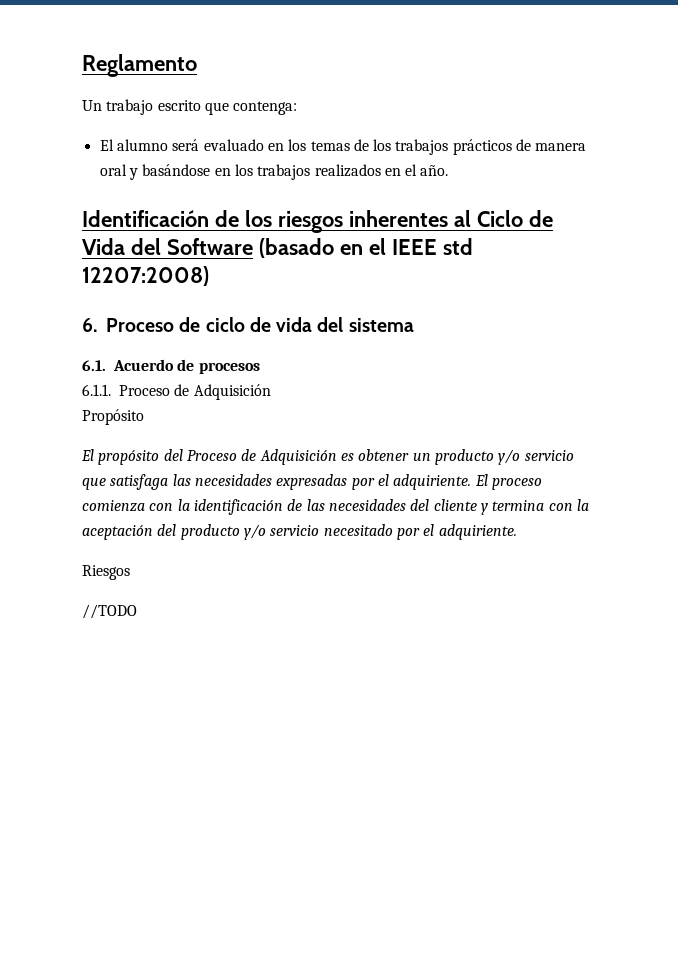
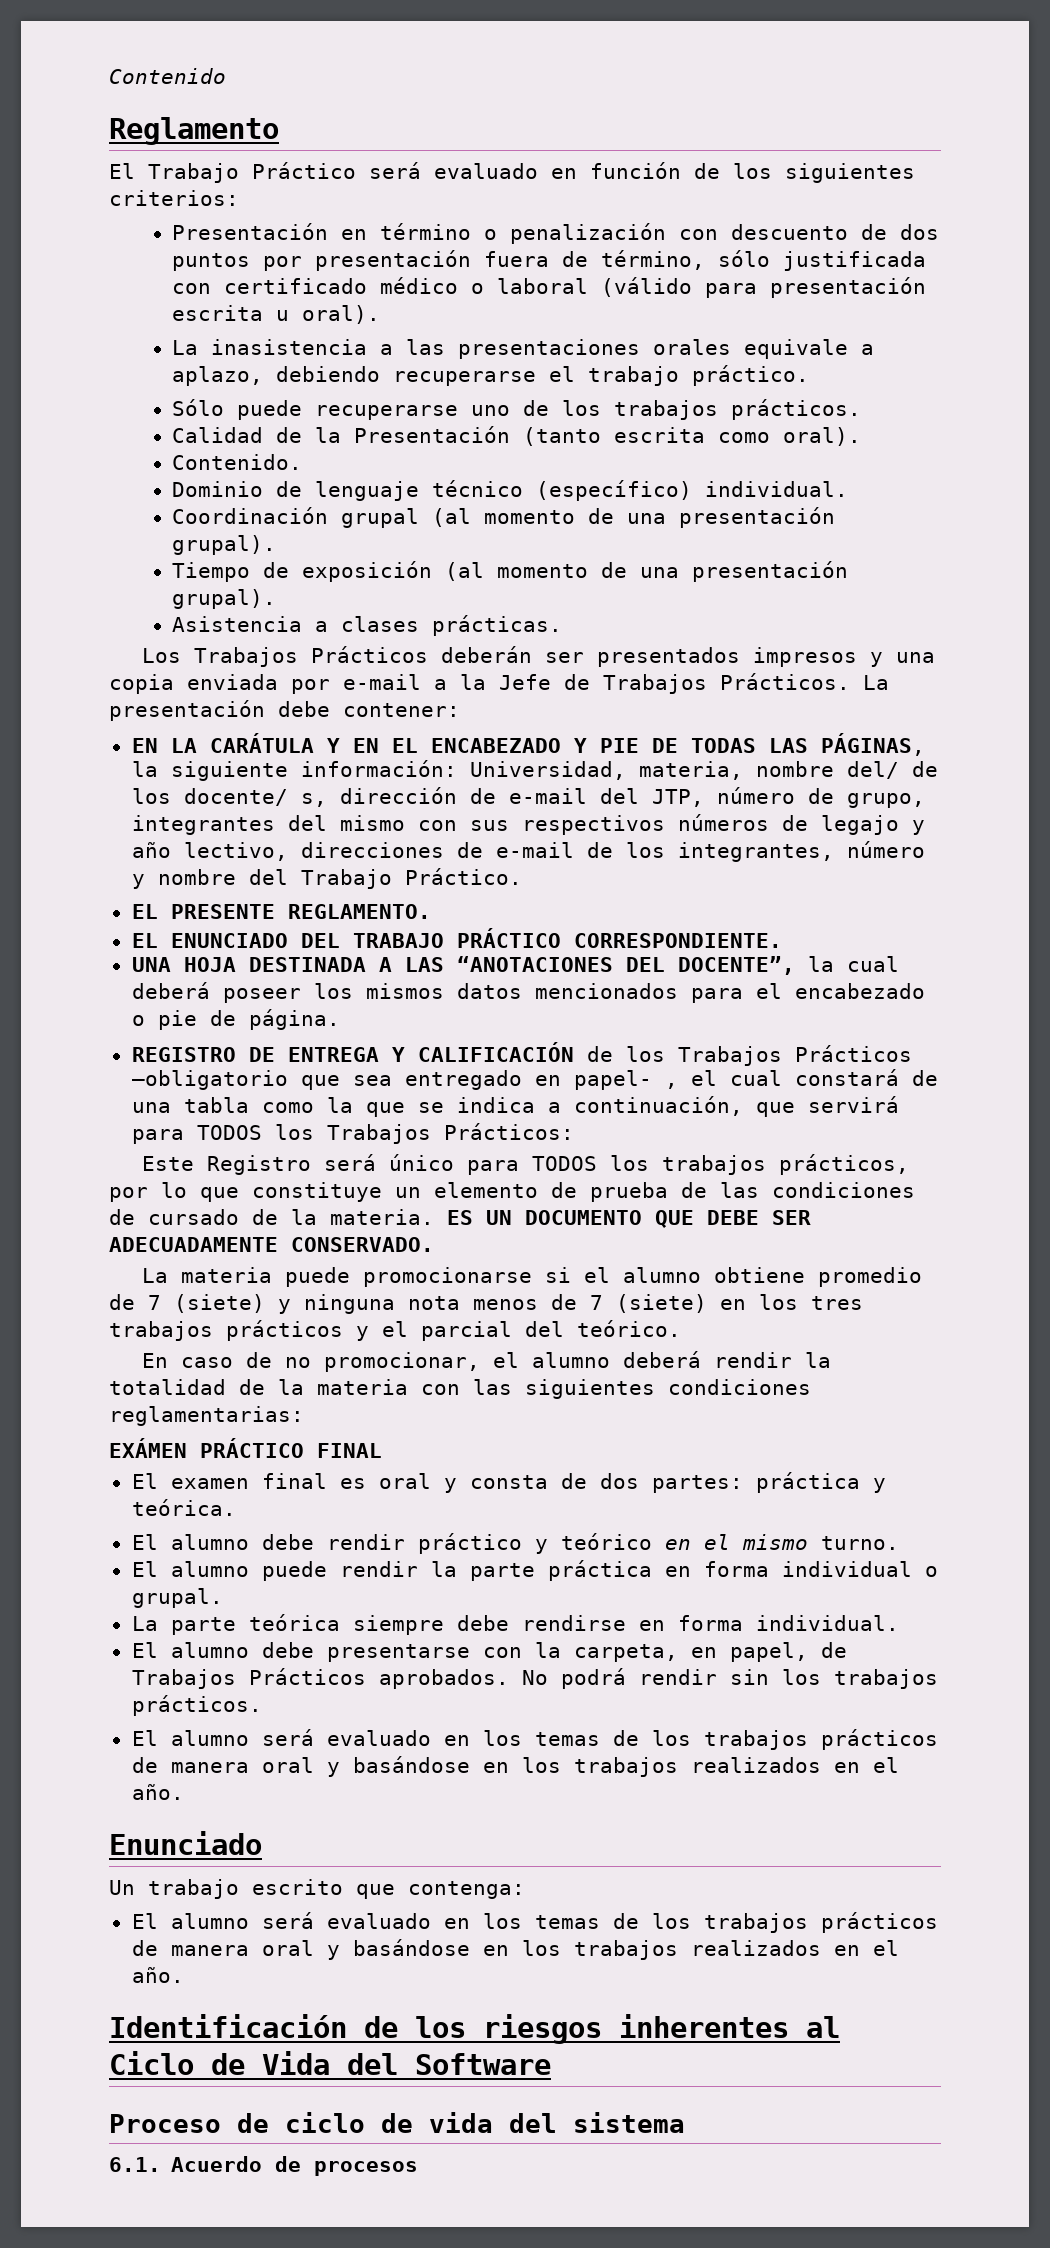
+ Contenido
+ El Trabajo Práctico será evaluado en función de los siguientes criterios:
+ Presentación en término o penalización con descuento de dos puntos por presentación fuera de término, sólo justificada con certificado médico o laboral (válido para presentación escrita u oral).
+ La inasistencia a las presentaciones orales equivale a aplazo, debiendo recuperarse el trabajo práctico.
+ Sólo puede recuperarse uno de los trabajos prácticos.
+ Calidad de la Presentación (tanto escrita como oral).
+ Contenido.
+ Dominio de lenguaje técnico (específico) individual.
+ Coordinación grupal (al momento de una presentación grupal).
+ Tiempo de exposición (al momento de una presentación grupal).
+ Asistencia a clases prácticas.
+ Los Trabajos Prácticos deberán ser presentados impresos y una copia enviada por e-mail a la Jefe de Trabajos Prácticos. La presentación debe contener:
+ EN LA CARÁTULA Y EN EL ENCABEZADO Y PIE DE TODAS LAS PÁGINAS, la siguiente información: Universidad, materia, nombre del/ de los docente/ s, dirección de e-mail del JTP, número de grupo, integrantes del mismo con sus respectivos números de legajo y año lectivo, direcciones de e-mail de los integrantes, número y nombre del Trabajo Práctico.
+ EL PRESENTE REGLAMENTO.
+ EL ENUNCIADO DEL TRABAJO PRÁCTICO CORRESPONDIENTE.
+ UNA HOJA DESTINADA A LAS “ANOTACIONES DEL DOCENTE”, la cual deberá poseer los mismos datos mencionados para el encabezado o pie de página.
+ REGISTRO DE ENTREGA Y CALIFICACIÓN de los Trabajos Prácticos –obligatorio que sea entregado en papel- , el cual constará de una tabla como la que se indica a continuación, que servirá para TODOS los Trabajos Prácticos:
+ Este Registro será único para TODOS los trabajos prácticos, por lo que constituye un elemento de prueba de las condiciones de cursado de la materia. ES UN DOCUMENTO QUE DEBE SER ADECUADAMENTE CONSERVADO.
+ La materia puede promocionarse si el alumno obtiene promedio de 7 (siete) y ninguna nota menos de 7 (siete) en los tres trabajos prácticos y el parcial del teórico.
+ En caso de no promocionar, el alumno deberá rendir la totalidad de la materia con las siguientes condiciones reglamentarias:
+ EXÁMEN PRÁCTICO FINAL
+ El examen final es oral y consta de dos partes: práctica y teórica.
+ El alumno debe rendir práctico y teórico en el mismo turno.
+ El alumno puede rendir la parte práctica en forma individual o grupal.
+ La parte teórica siempre debe rendirse en forma individual.
+ El alumno debe presentarse con la carpeta, en papel, de Trabajos Prácticos aprobados. No podrá rendir sin los trabajos prácticos.
+ El alumno será evaluado en los temas de los trabajos prácticos de manera oral y basándose en los trabajos realizados en el año.
+ Enunciado
- Identificación de los riesgos inherentes al Ciclo de Vida del Software (basado en el IEEE std 12207:2008)
- 6. Proceso de ciclo de vida del sistema
+ Identificación de los riesgos inherentes al Ciclo de Vida del Software
+ Proceso de ciclo de vida del sistema
- 6.1.1. Proceso de Adquisición
- Propósito
- El propósito del Proceso de Adquisición es obtener un producto y/o servicio que satisfaga las necesidades expresadas por el adquiriente. El proceso comienza con la identificación de las necesidades del cliente y termina con la aceptación del producto y/o servicio necesitado por el adquiriente.
- Riesgos
- //TODO

